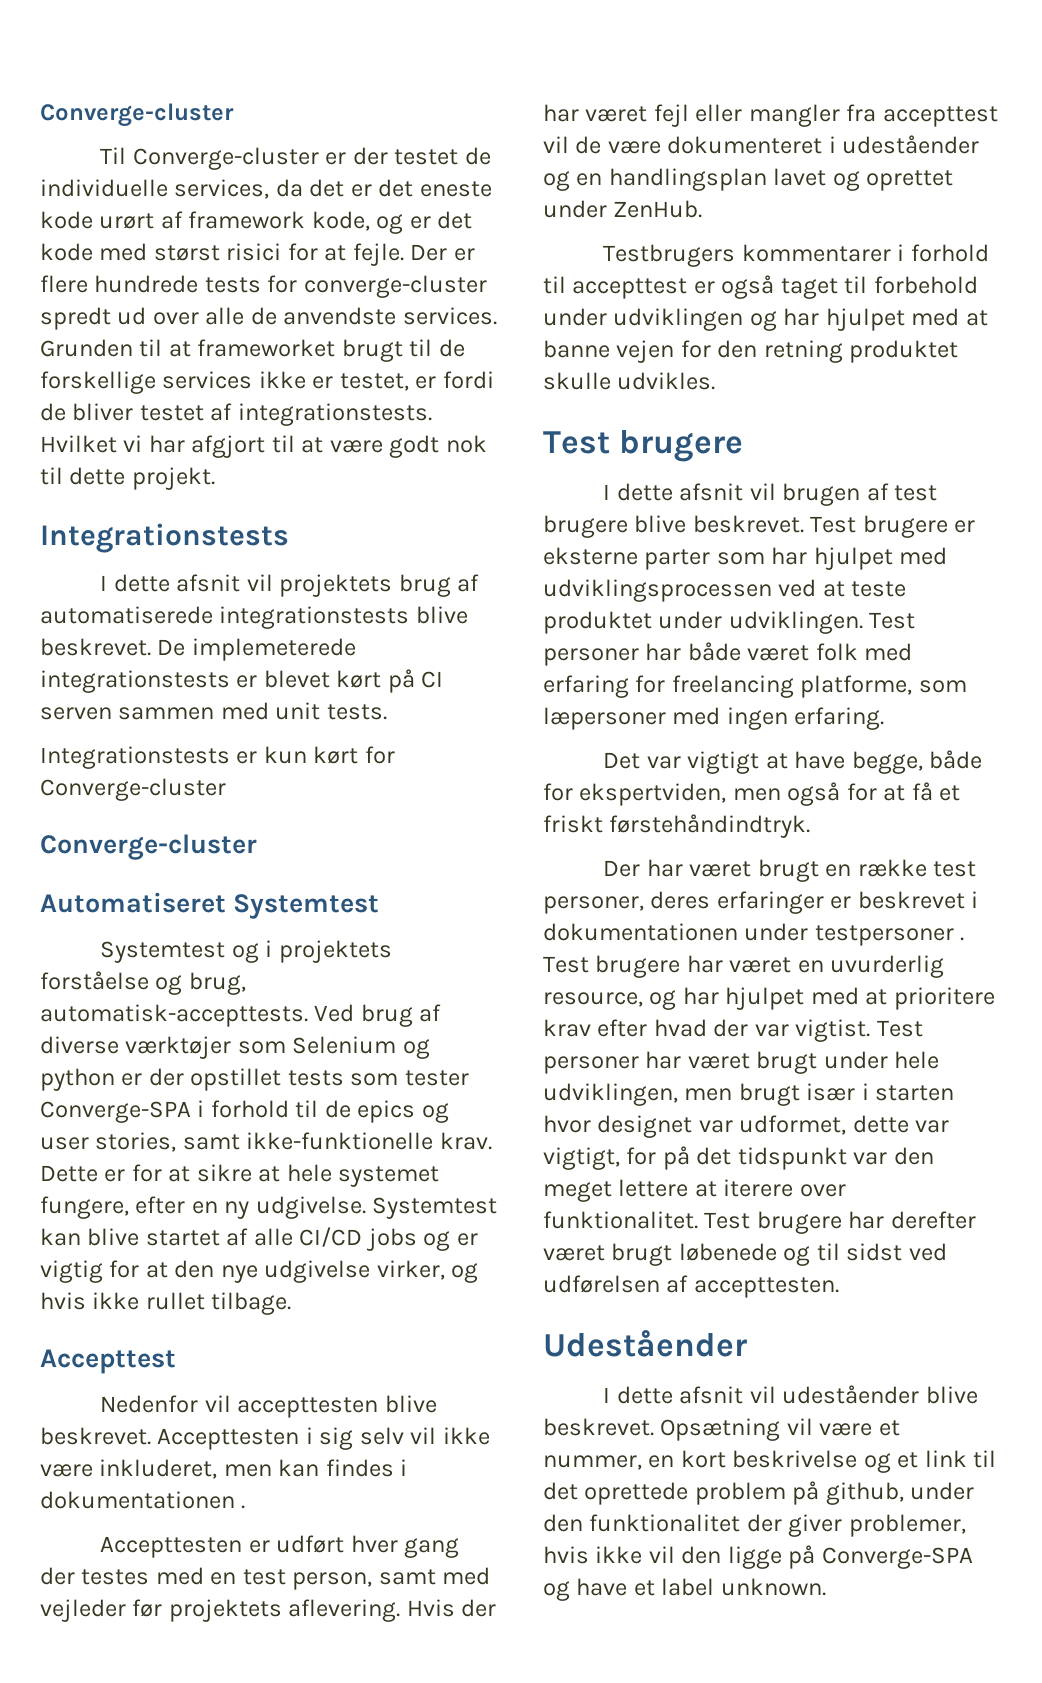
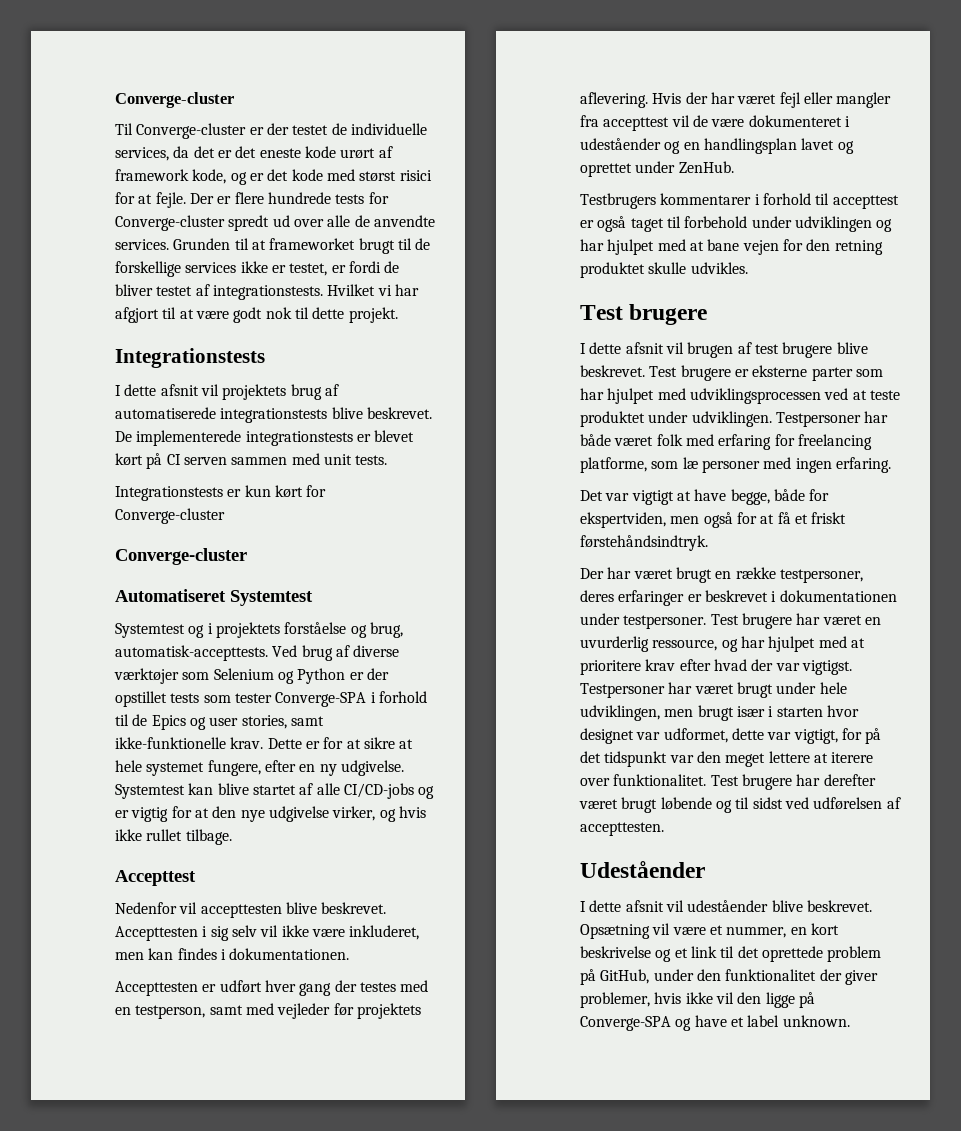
- Der er flere hundrede tests for converge-cluster spredt ud over alle de anvendste services.
+ Der er flere hundrede tests for Converge-cluster spredt ud over alle de anvendte services.
- De implemeterede integrationstests er blevet kørt på CI serven sammen med unit tests.
+ De implementerede integrationstests er blevet kørt på CI serven sammen med unit tests.
- Ved brug af diverse værktøjer som Selenium og python er der opstillet tests som tester Converge-SPA i forhold til de epics og user stories, samt ikke-funktionelle krav.
+ Ved brug af diverse værktøjer som Selenium og Python er der opstillet tests som tester Converge-SPA i forhold til de Epics og user stories, samt ikke-funktionelle krav.
- Systemtest kan blive startet af alle CI/CD jobs og er vigtig for at den nye udgivelse virker, og hvis ikke rullet tilbage.
+ Systemtest kan blive startet af alle CI/CD-jobs og er vigtig for at den nye udgivelse virker, og hvis ikke rullet tilbage.
- Accepttesten i sig selv vil ikke være inkluderet, men kan findes i dokumentationen .
+ Accepttesten i sig selv vil ikke være inkluderet, men kan findes i dokumentationen.
- Accepttesten er udført hver gang der testes med en test person, samt med vejleder før projektets aflevering.
+ Accepttesten er udført hver gang der testes med en testperson, samt med vejleder før projektets aflevering.
- Testbrugers kommentarer i forhold til accepttest er også taget til forbehold under udviklingen og har hjulpet med at banne vejen for den retning produktet skulle udvikles.
+ Testbrugers kommentarer i forhold til accepttest er også taget til forbehold under udviklingen og har hjulpet med at bane vejen for den retning produktet skulle udvikles.
- Test personer har både været folk med erfaring for freelancing platforme, som læpersoner med ingen erfaring.
+ Testpersoner har både været folk med erfaring for freelancing platforme, som læ personer med ingen erfaring.
- Det var vigtigt at have begge, både for ekspertviden, men også for at få et friskt førstehåndindtryk.
+ Det var vigtigt at have begge, både for ekspertviden, men også for at få et friskt førstehåndsindtryk.
- Der har været brugt en række test personer, deres erfaringer er beskrevet i dokumentationen under testpersoner .
+ Der har været brugt en række testpersoner, deres erfaringer er beskrevet i dokumentationen under testpersoner.
- Test brugere har været en uvurderlig resource, og har hjulpet med at prioritere krav efter hvad der var vigtist. Test personer har været brugt under hele udviklingen, men brugt især i starten hvor designet var udformet, dette var vigtigt, for på det tidspunkt var den meget lettere at iterere over funktionalitet.
+ Test brugere har været en uvurderlig ressource, og har hjulpet med at prioritere krav efter hvad der var vigtigst. Testpersoner har været brugt under hele udviklingen, men brugt især i starten hvor designet var udformet, dette var vigtigt, for på det tidspunkt var den meget lettere at iterere over funktionalitet.
- Test brugere har derefter været brugt løbenede og til sidst ved udførelsen af accepttesten.
+ Test brugere har derefter været brugt løbende og til sidst ved udførelsen af accepttesten.
- Opsætning vil være et nummer, en kort beskrivelse og et link til det oprettede problem på github, under den funktionalitet der giver problemer, hvis ikke vil den ligge på Converge-SPA og have et label unknown.
+ Opsætning vil være et nummer, en kort beskrivelse og et link til det oprettede problem på GitHub, under den funktionalitet der giver problemer, hvis ikke vil den ligge på Converge-SPA og have et label unknown.

